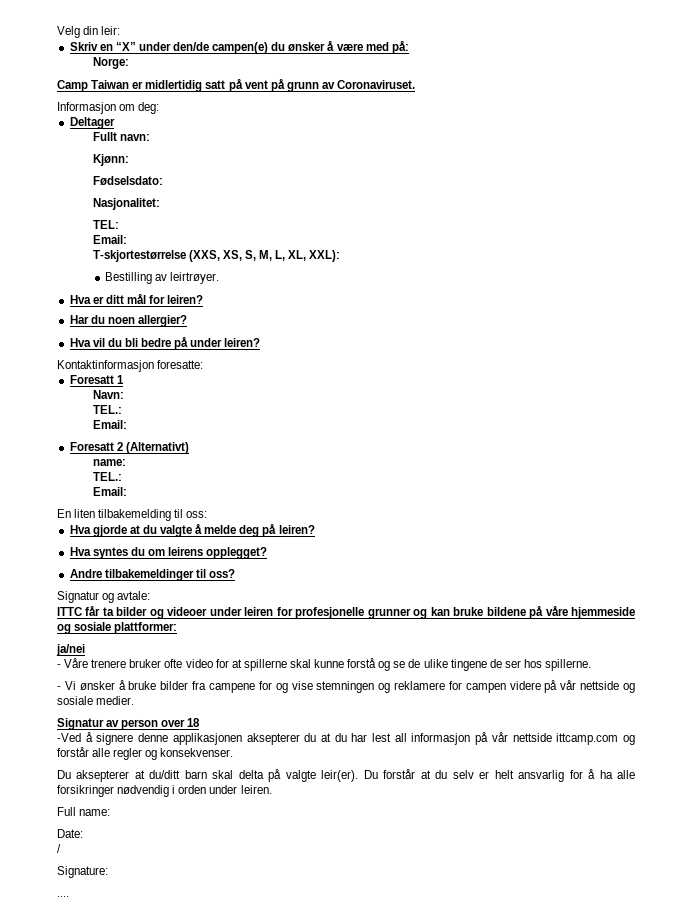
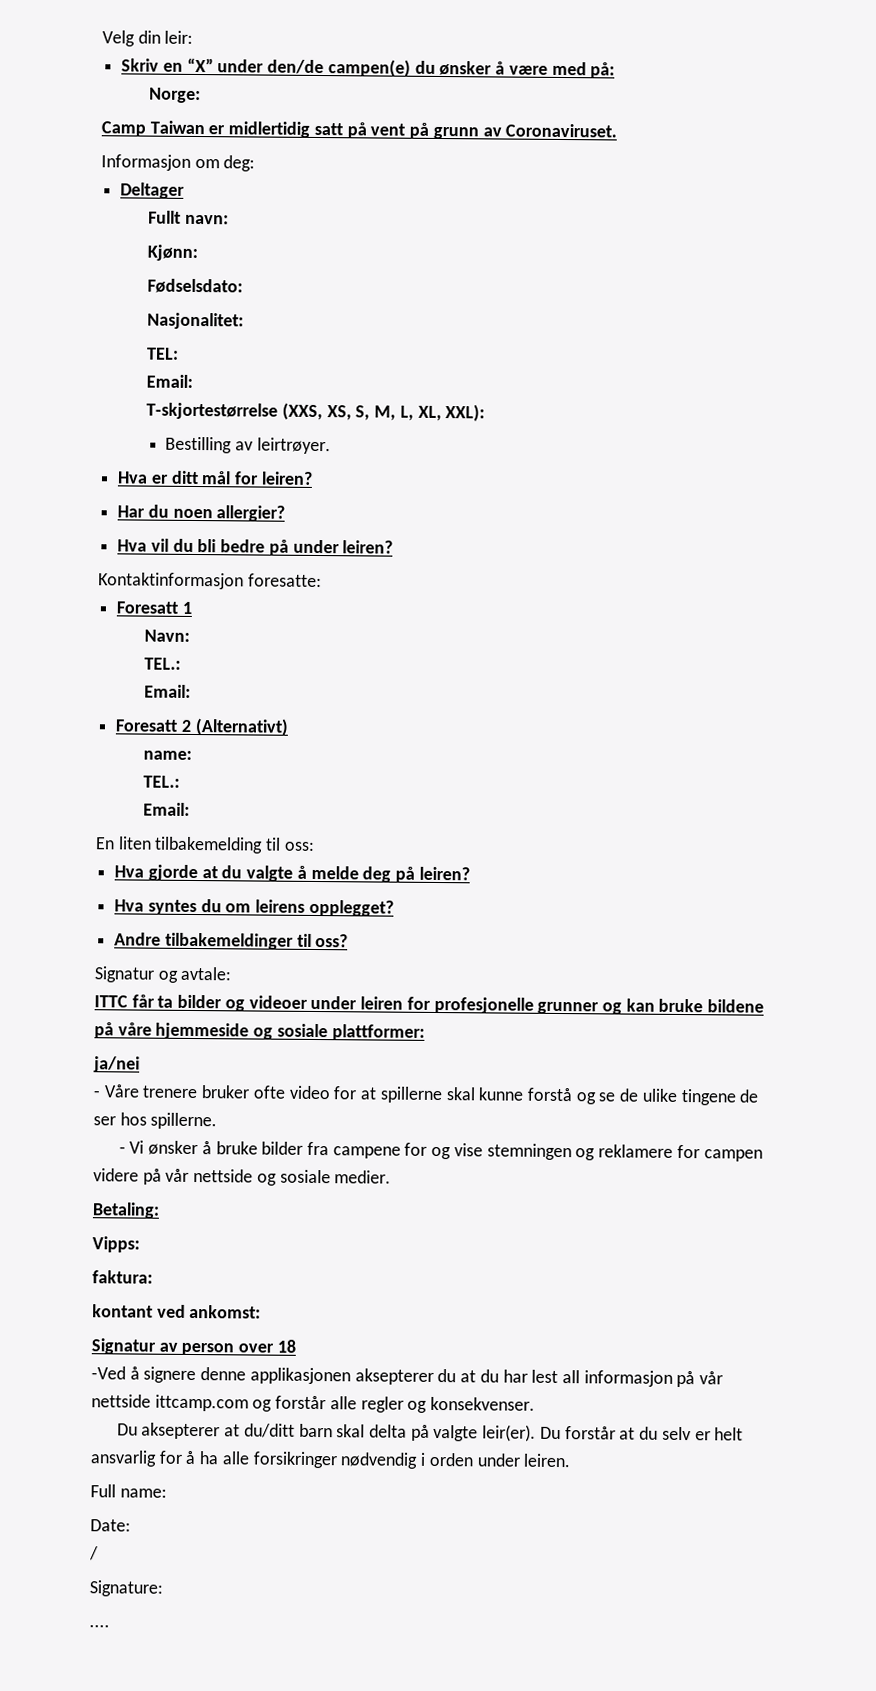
+ Betaling:
+ Vipps:
+ faktura:
+ kontant ved ankomst:

